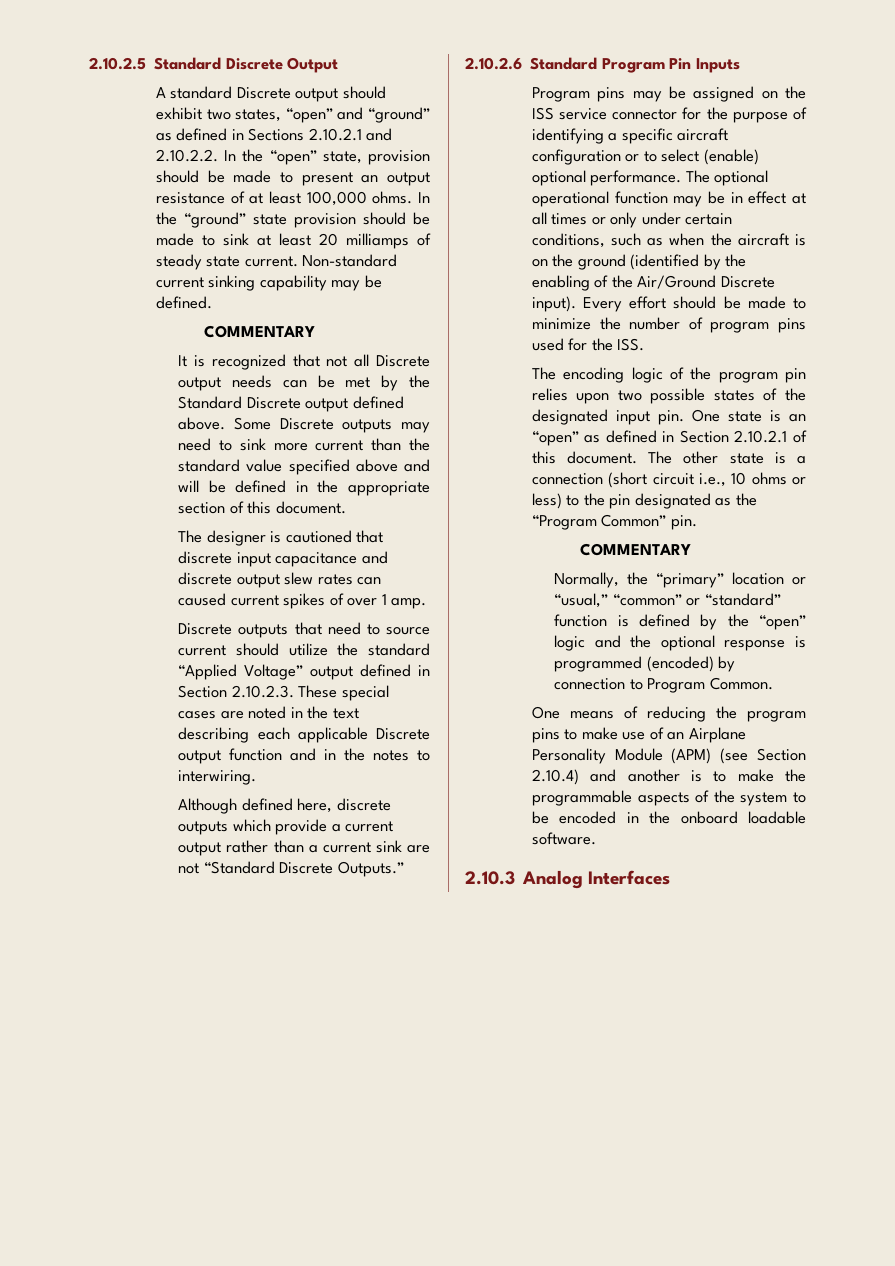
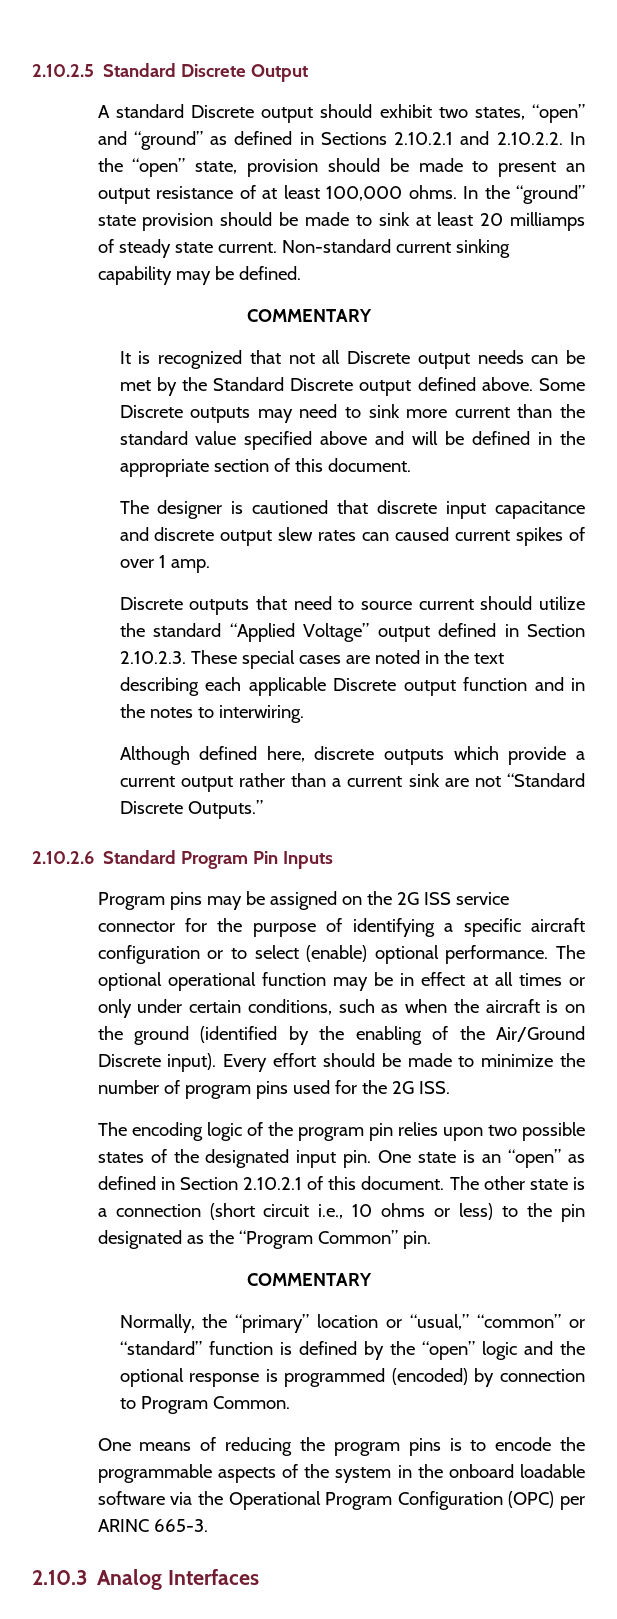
- Program pins may be assigned on the ISS service connector for the purpose of identifying a specific aircraft configuration or to select (enable) optional performance.
+ Program pins may be assigned on the 2G ISS service connector for the purpose of identifying a specific aircraft configuration or to select (enable) optional performance.
- Every effort should be made to minimize the number of program pins used for the ISS.
+ Every effort should be made to minimize the number of program pins used for the 2G ISS.
- One means of reducing the program pins to make use of an Airplane Personality Module (APM) (see Section 2.10.4) and another is to make the programmable aspects of the system to be encoded in the onboard loadable software.
+ One means of reducing the program pins is to encode the programmable aspects of the system in the onboard loadable software via the Operational Program Configuration (OPC) per ARINC 665-3.

